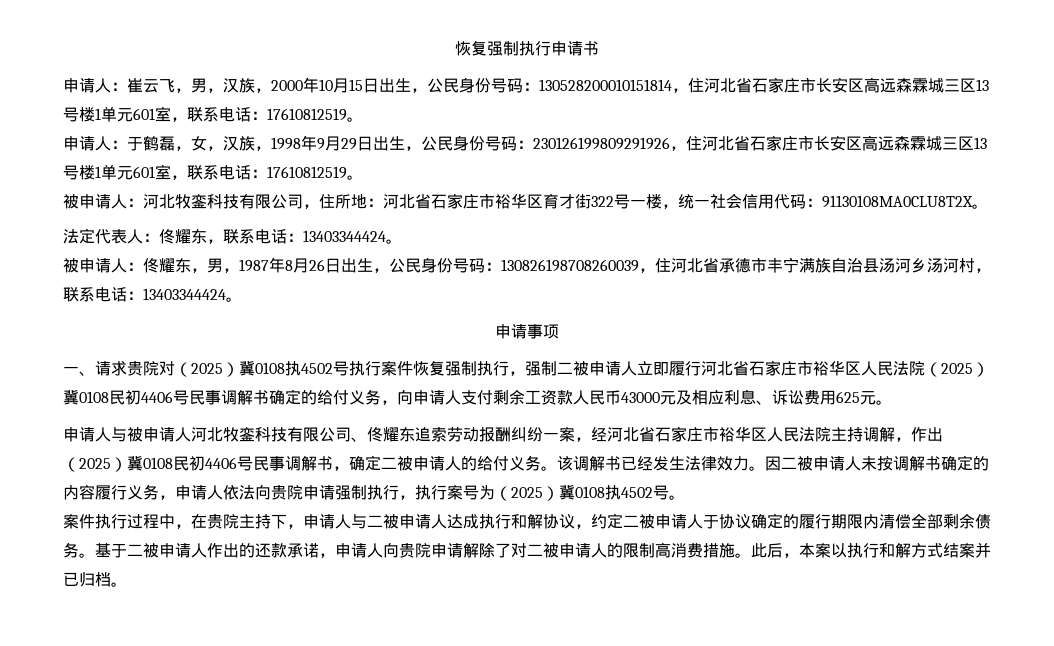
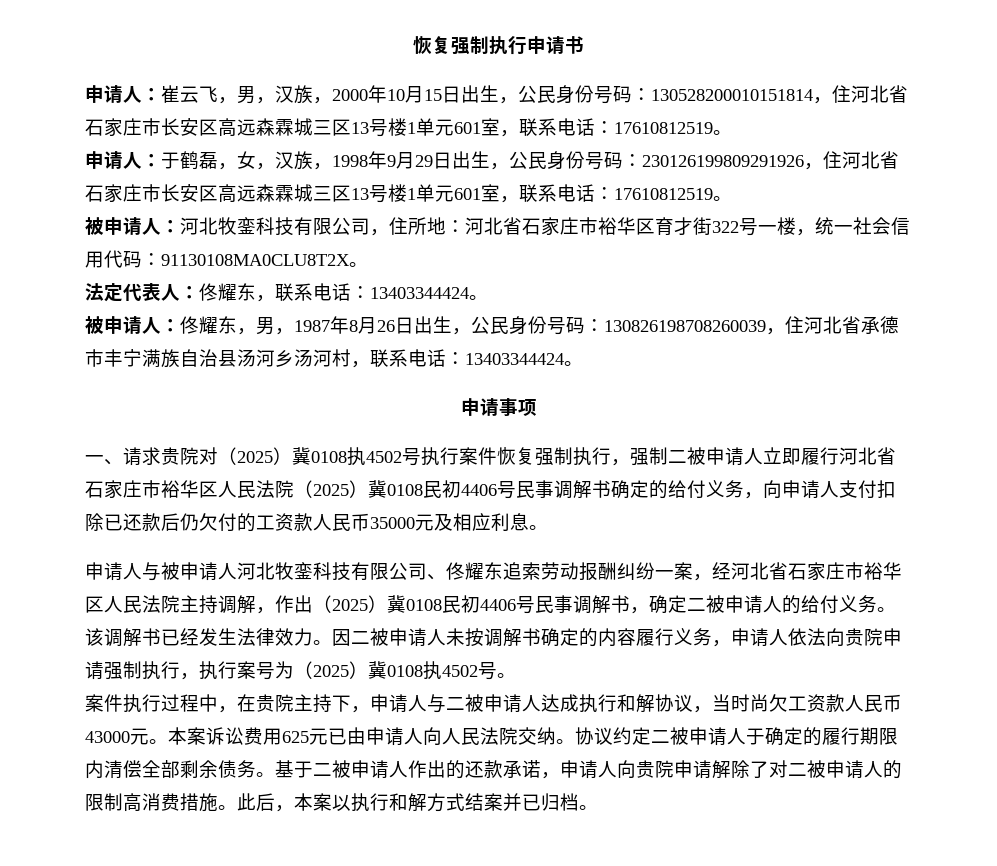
- 一、请求贵院对（2025）冀0108执4502号执行案件恢复强制执行，强制二被申请人立即履行河北省石家庄市裕华区人民法院（2025）冀0108民初4406号民事调解书确定的给付义务，向申请人支付剩余工资款人民币43000元及相应利息、诉讼费用625元。
+ 一、请求贵院对（2025）冀0108执4502号执行案件恢复强制执行，强制二被申请人立即履行河北省石家庄市裕华区人民法院（2025）冀0108民初4406号民事调解书确定的给付义务，向申请人支付扣除已还款后仍欠付的工资款人民币35000元及相应利息。
- 案件执行过程中，在贵院主持下，申请人与二被申请人达成执行和解协议，约定二被申请人于协议确定的履行期限内清偿全部剩余债务。
+ 案件执行过程中，在贵院主持下，申请人与二被申请人达成执行和解协议，当时尚欠工资款人民币43000元。本案诉讼费用625元已由申请人向人民法院交纳。协议约定二被申请人于确定的履行期限内清偿全部剩余债务。

